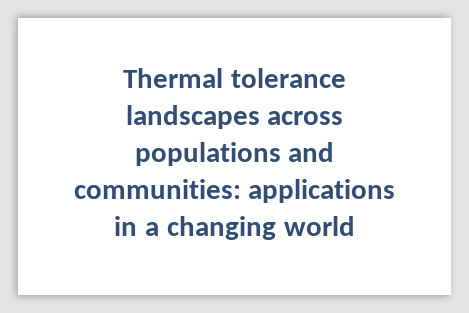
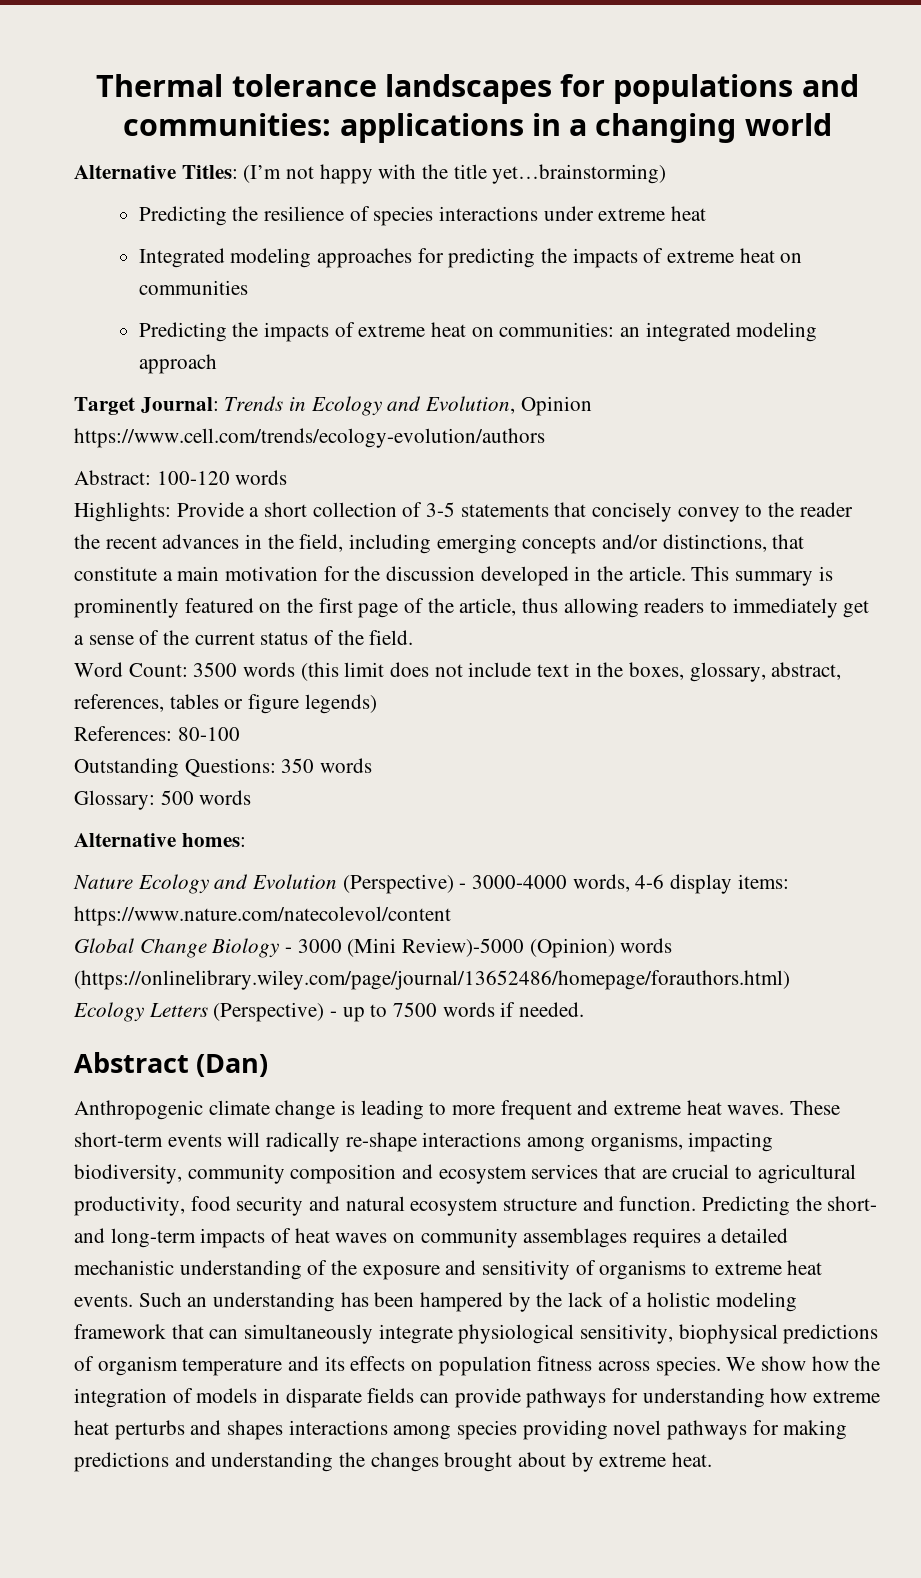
- Thermal tolerance landscapes across populations and communities: applications in a changing world
+ Thermal tolerance landscapes for populations and communities: applications in a changing world
+ Alternative Titles: (I’m not happy with the title yet…brainstorming)
+ Predicting the resilience of species interactions under extreme heat
+ Integrated modeling approaches for predicting the impacts of extreme heat on communities
+ Predicting the impacts of extreme heat on communities: an integrated modeling approach
+ Target Journal: Trends in Ecology and Evolution, Opinion https://www.cell.com/trends/ecology-evolution/authors
+ Abstract: 100-120 words
+ Highlights: Provide a short collection of 3-5 statements that concisely convey to the reader the recent advances in the field, including emerging concepts and/or distinctions, that constitute a main motivation for the discussion developed in the article. This summary is prominently featured on the first page of the article, thus allowing readers to immediately get a sense of the current status of the field.
+ Word Count: 3500 words (this limit does not include text in the boxes, glossary, abstract, references, tables or figure legends)
+ References: 80-100
+ Outstanding Questions: 350 words
+ Glossary: 500 words
+ Alternative homes:
+ Nature Ecology and Evolution (Perspective) - 3000-4000 words, 4-6 display items: https://www.nature.com/natecolevol/content
+ Global Change Biology - 3000 (Mini Review)-5000 (Opinion) words (https://onlinelibrary.wiley.com/page/journal/13652486/homepage/forauthors.html)
+ Ecology Letters (Perspective) - up to 7500 words if needed.
+ Abstract (Dan)
+ Anthropogenic climate change is leading to more frequent and extreme heat waves. These short-term events will radically re-shape interactions among organisms, impacting biodiversity, community composition and ecosystem services that are crucial to agricultural productivity, food security and natural ecosystem structure and function. Predicting the short- and long-term impacts of heat waves on community assemblages requires a detailed mechanistic understanding of the exposure and sensitivity of organisms to extreme heat events. Such an understanding has been hampered by the lack of a holistic modeling framework that can simultaneously integrate physiological sensitivity, biophysical predictions of organism temperature and its effects on population fitness across species. We show how the integration of models in disparate fields can provide pathways for understanding how extreme heat perturbs and shapes interactions among species providing novel pathways for making predictions and understanding the changes brought about by extreme heat.

